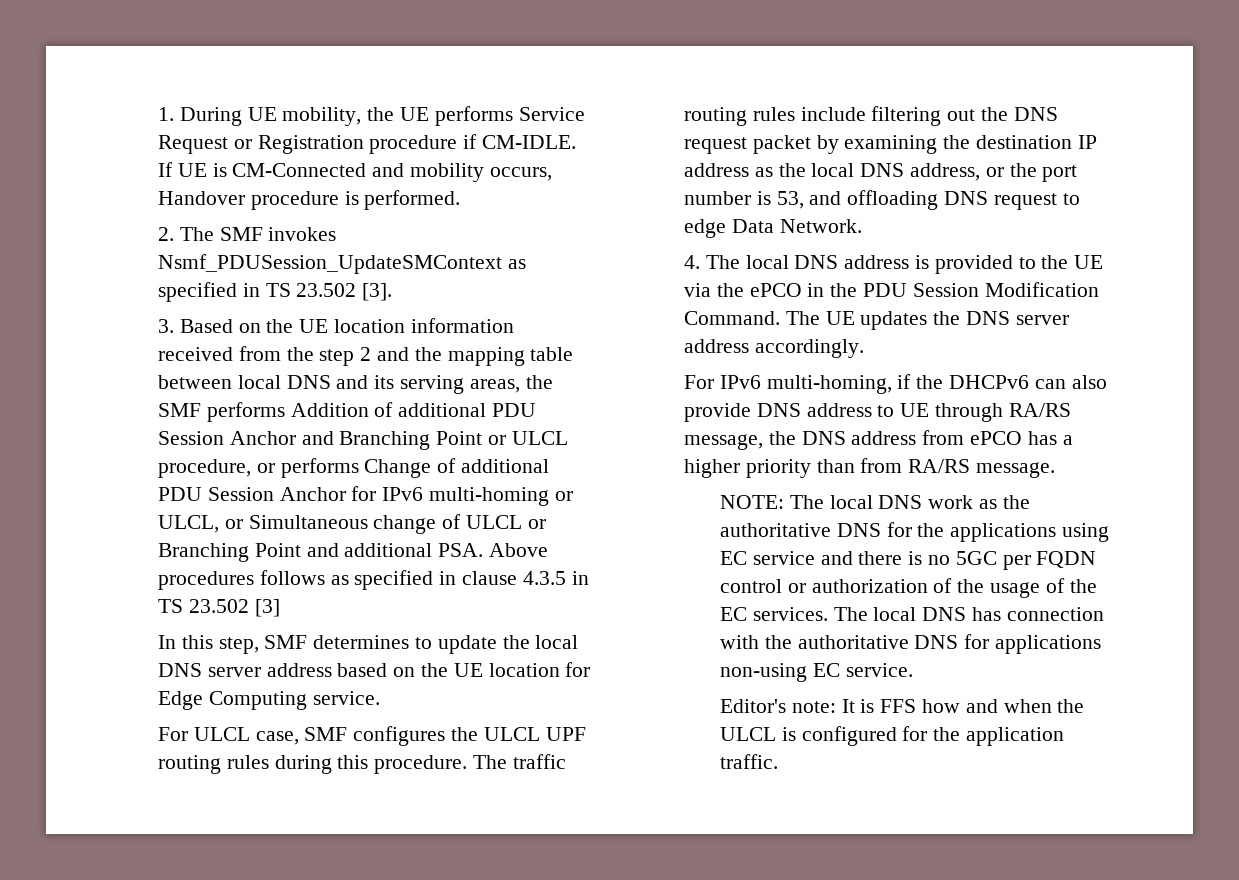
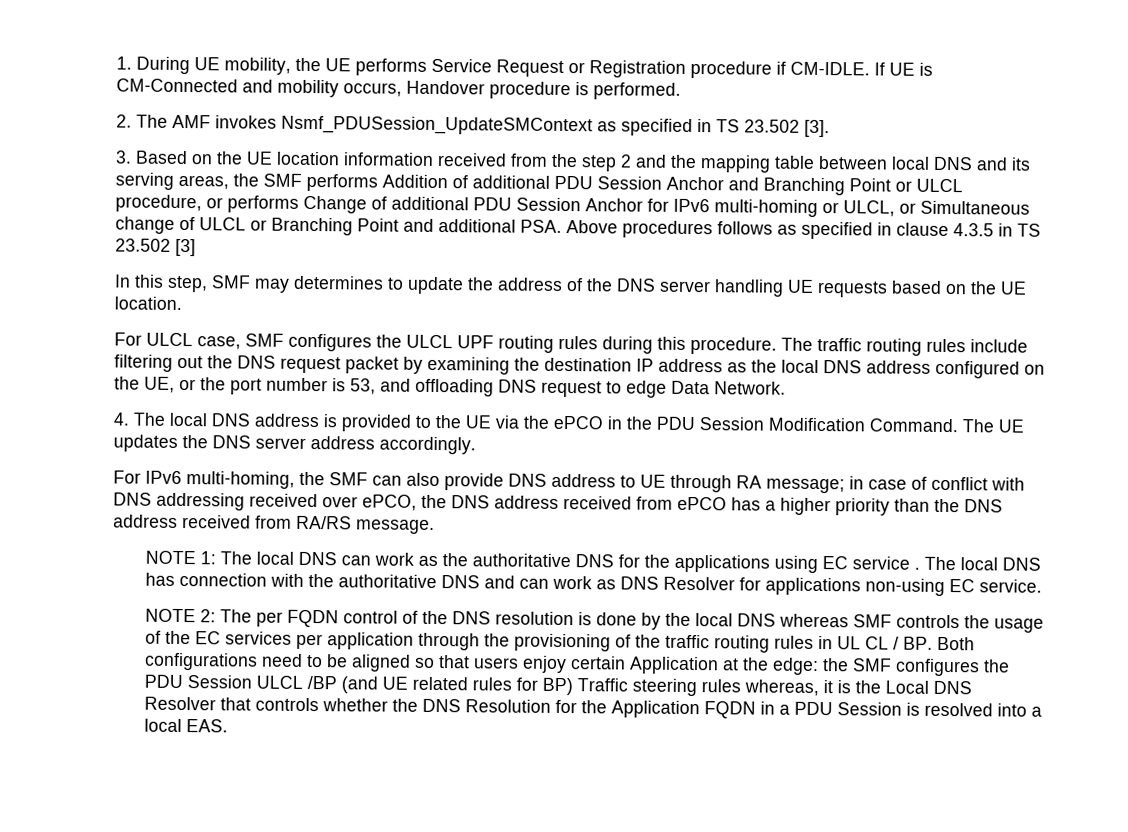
- 2. The SMF invokes Nsmf_PDUSession_UpdateSMContext as specified in TS 23.502 [3].
+ 2. The AMF invokes Nsmf_PDUSession_UpdateSMContext as specified in TS 23.502 [3].
- In this step, SMF determines to update the local DNS server address based on the UE location for Edge Computing service.
+ In this step, SMF may determines to update the address of the DNS server handling UE requests based on the UE location.
- The traffic routing rules include filtering out the DNS request packet by examining the destination IP address as the local DNS address, or the port number is 53, and offloading DNS request to edge Data Network.
+ The traffic routing rules include filtering out the DNS request packet by examining the destination IP address as the local DNS address configured on the UE, or the port number is 53, and offloading DNS request to edge Data Network.
- For IPv6 multi-homing, if the DHCPv6 can also provide DNS address to UE through RA/RS message, the DNS address from ePCO has a higher priority than from RA/RS message.
+ For IPv6 multi-homing, the SMF can also provide DNS address to UE through RA message; in case of conflict with DNS addressing received over ePCO, the DNS address received from ePCO has a higher priority than the DNS address received from RA/RS message.
- NOTE: The local DNS work as the authoritative DNS for the applications using EC service and there is no 5GC per FQDN control or authorization of the usage of the EC services.
+ NOTE 1: The local DNS can work as the authoritative DNS for the applications using EC service .
- The local DNS has connection with the authoritative DNS for applications non-using EC service.
+ The local DNS has connection with the authoritative DNS and can work as DNS Resolver for applications non-using EC service.
- Editor's note: It is FFS how and when the ULCL is configured for the application traffic.
+ NOTE 2: The per FQDN control of the DNS resolution is done by the local DNS whereas SMF controls the usage of the EC services per application through the provisioning of the traffic routing rules in UL CL / BP. Both configurations need to be aligned so that users enjoy certain Application at the edge: the SMF configures the PDU Session ULCL /BP (and UE related rules for BP) Traffic steering rules whereas, it is the Local DNS Resolver that controls whether the DNS Resolution for the Application FQDN in a PDU Session is resolved into a local EAS.

